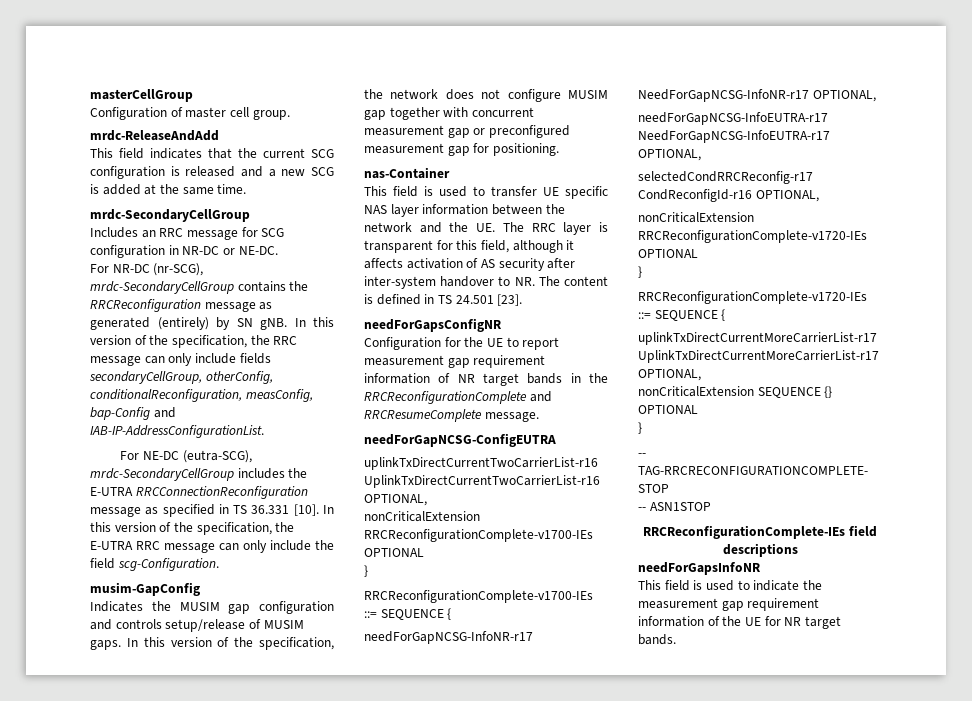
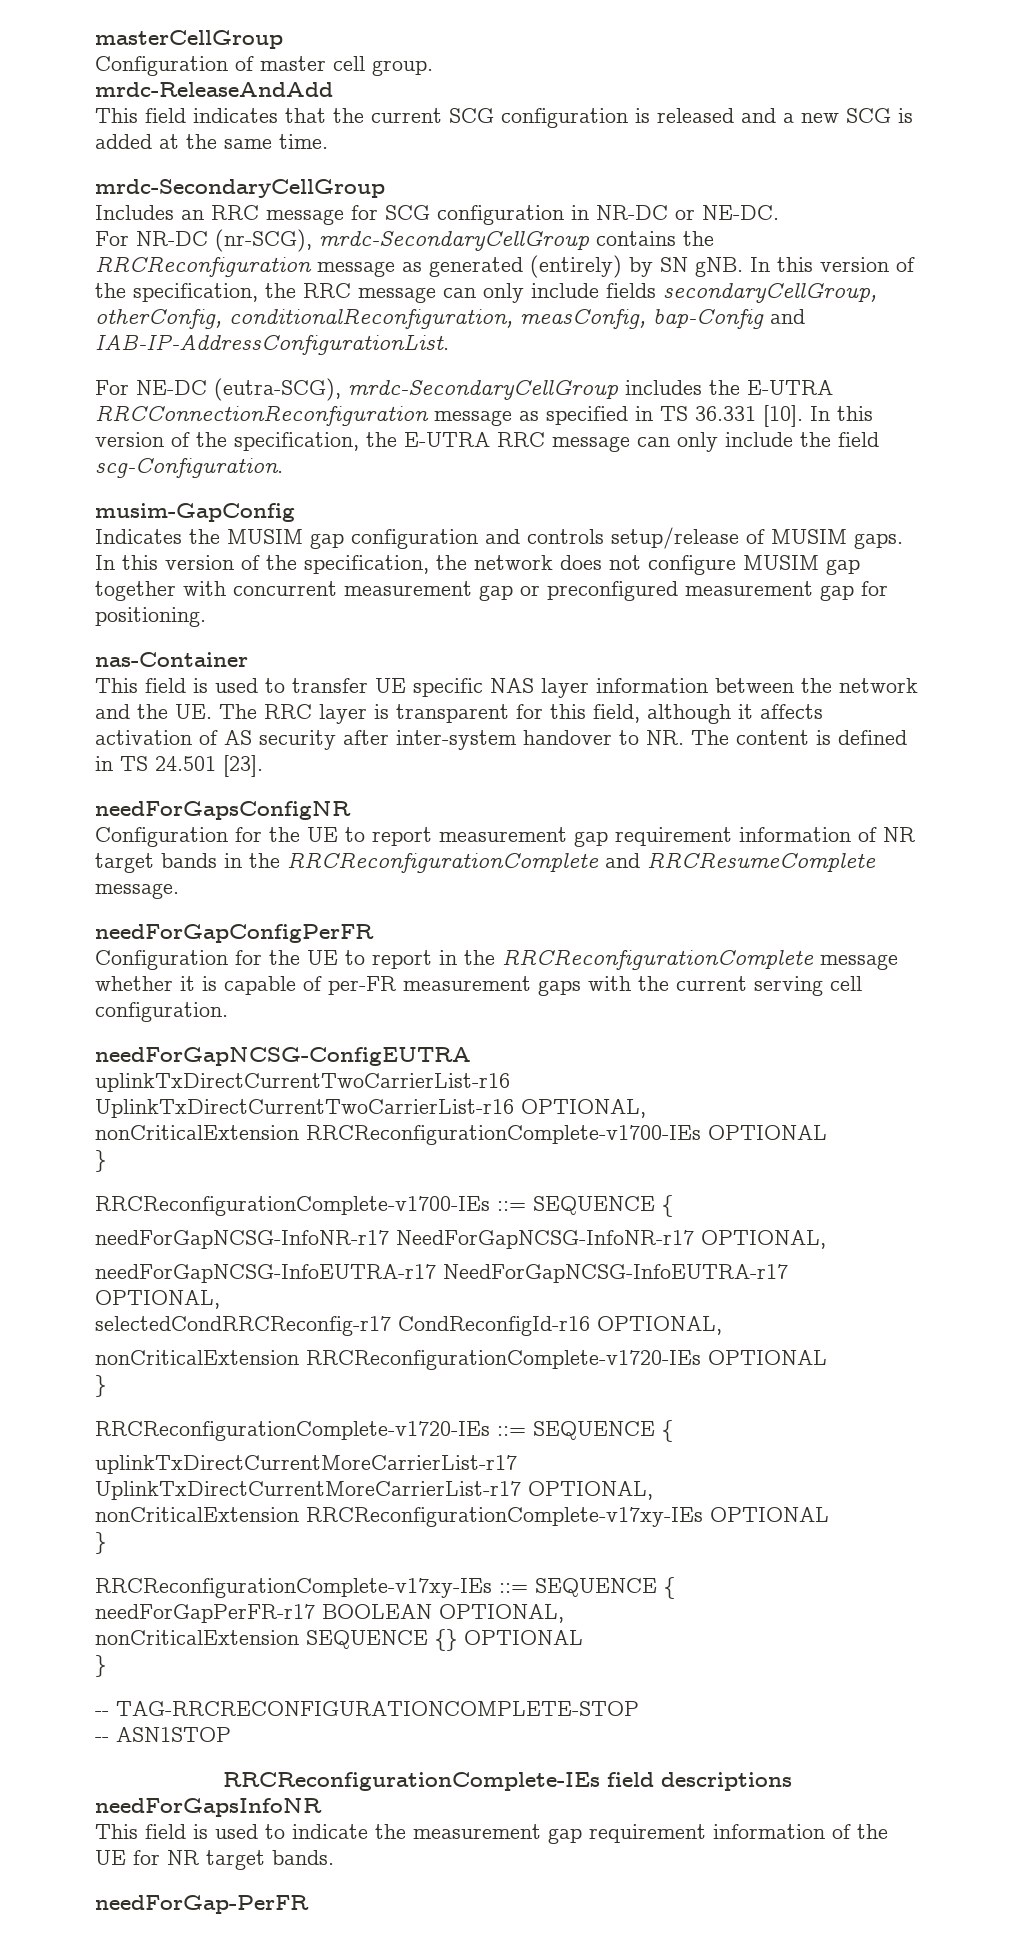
+ needForGapConfigPerFR
+ Configuration for the UE to report in the RRCReconfigurationComplete message whether it is capable of per-FR measurement gaps with the current serving cell configuration.
+ nonCriticalExtension RRCReconfigurationComplete-v17xy-IEs OPTIONAL
+ }
+ RRCReconfigurationComplete-v17xy-IEs ::= SEQUENCE {
+ needForGapPerFR-r17 BOOLEAN OPTIONAL,
+ needForGap-PerFR

